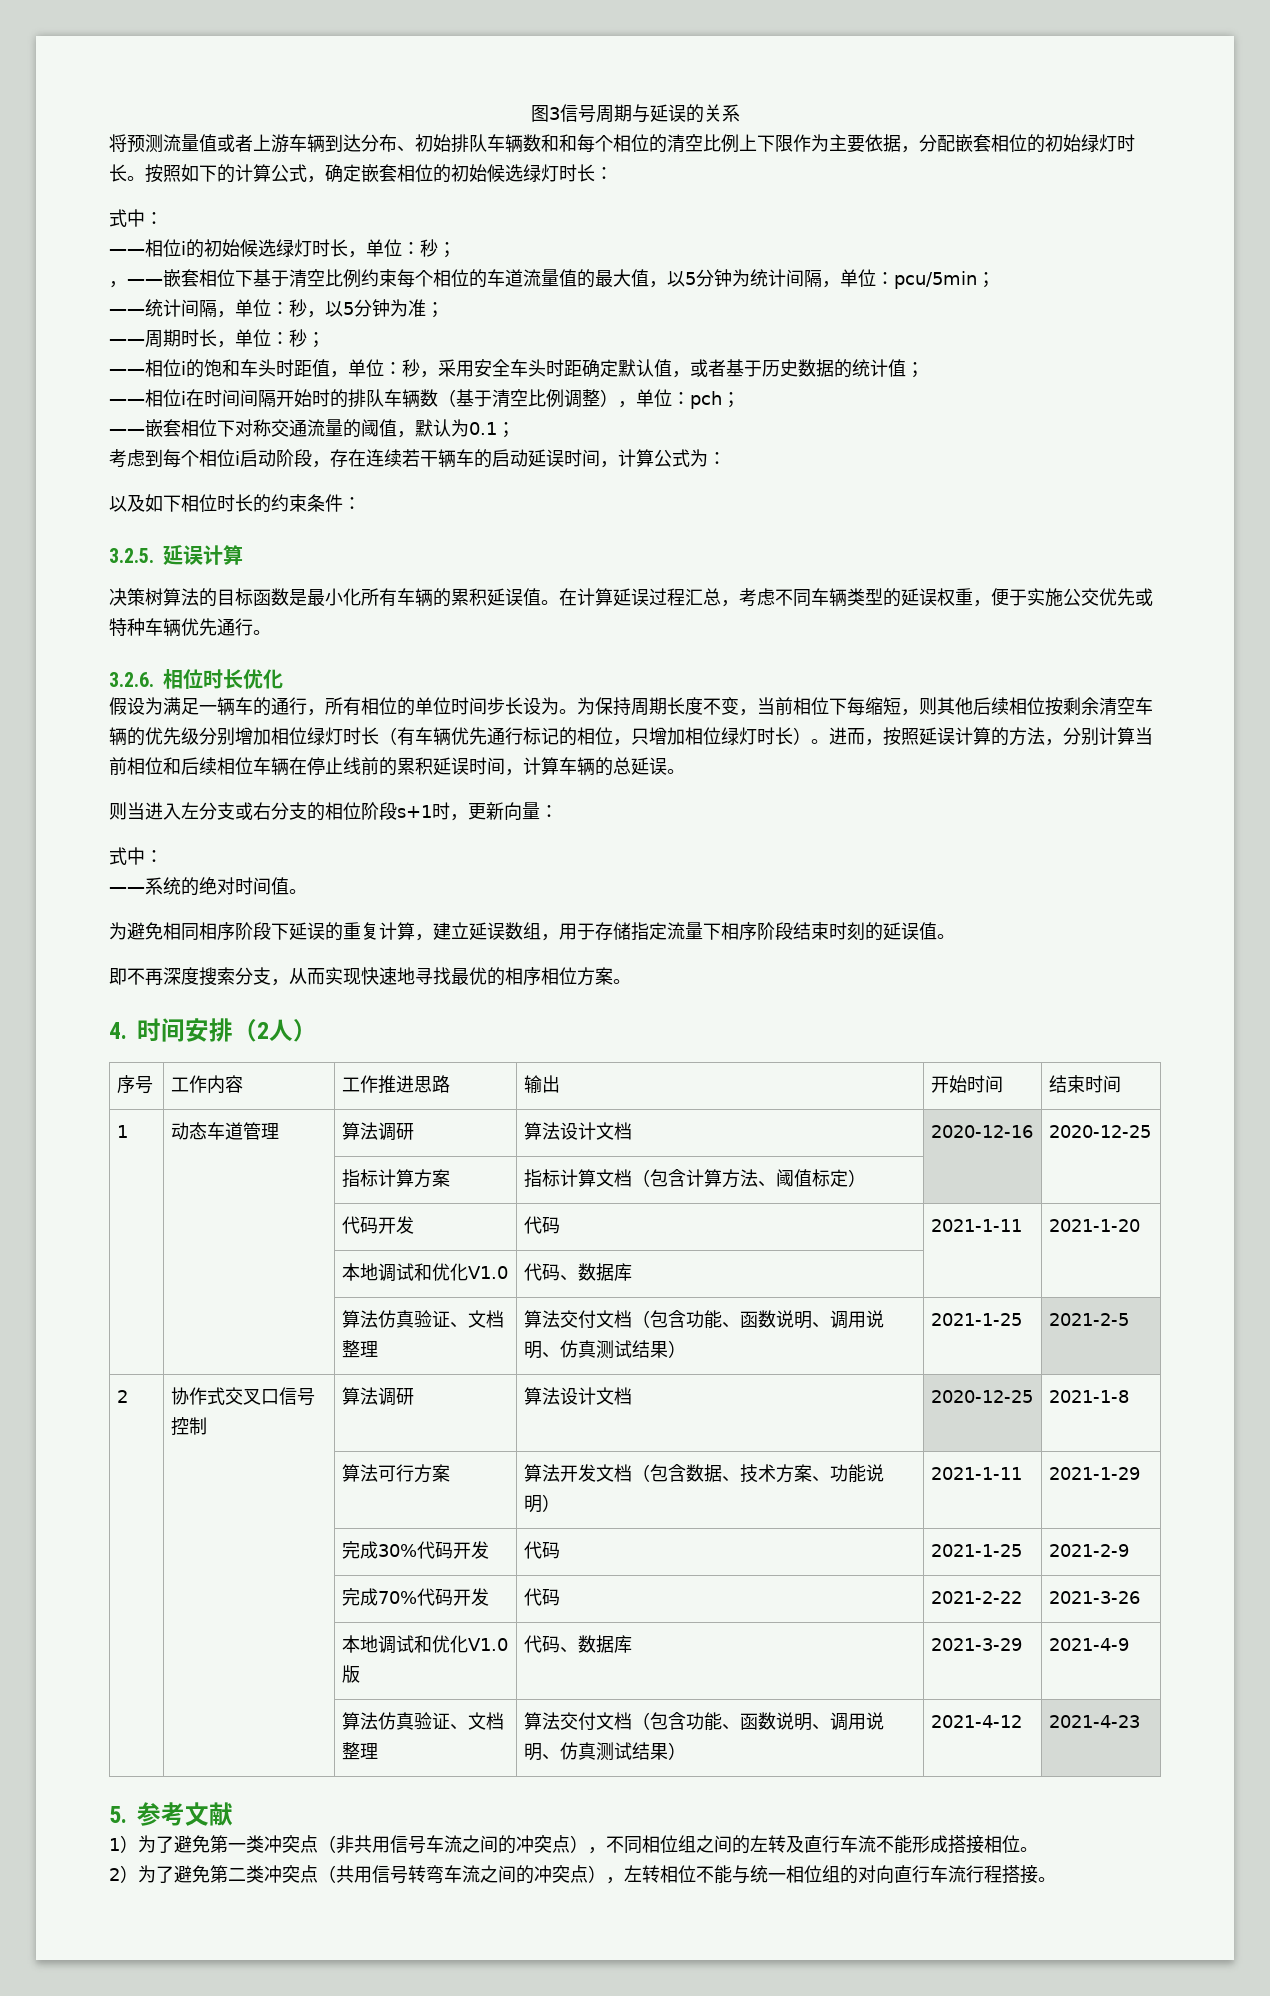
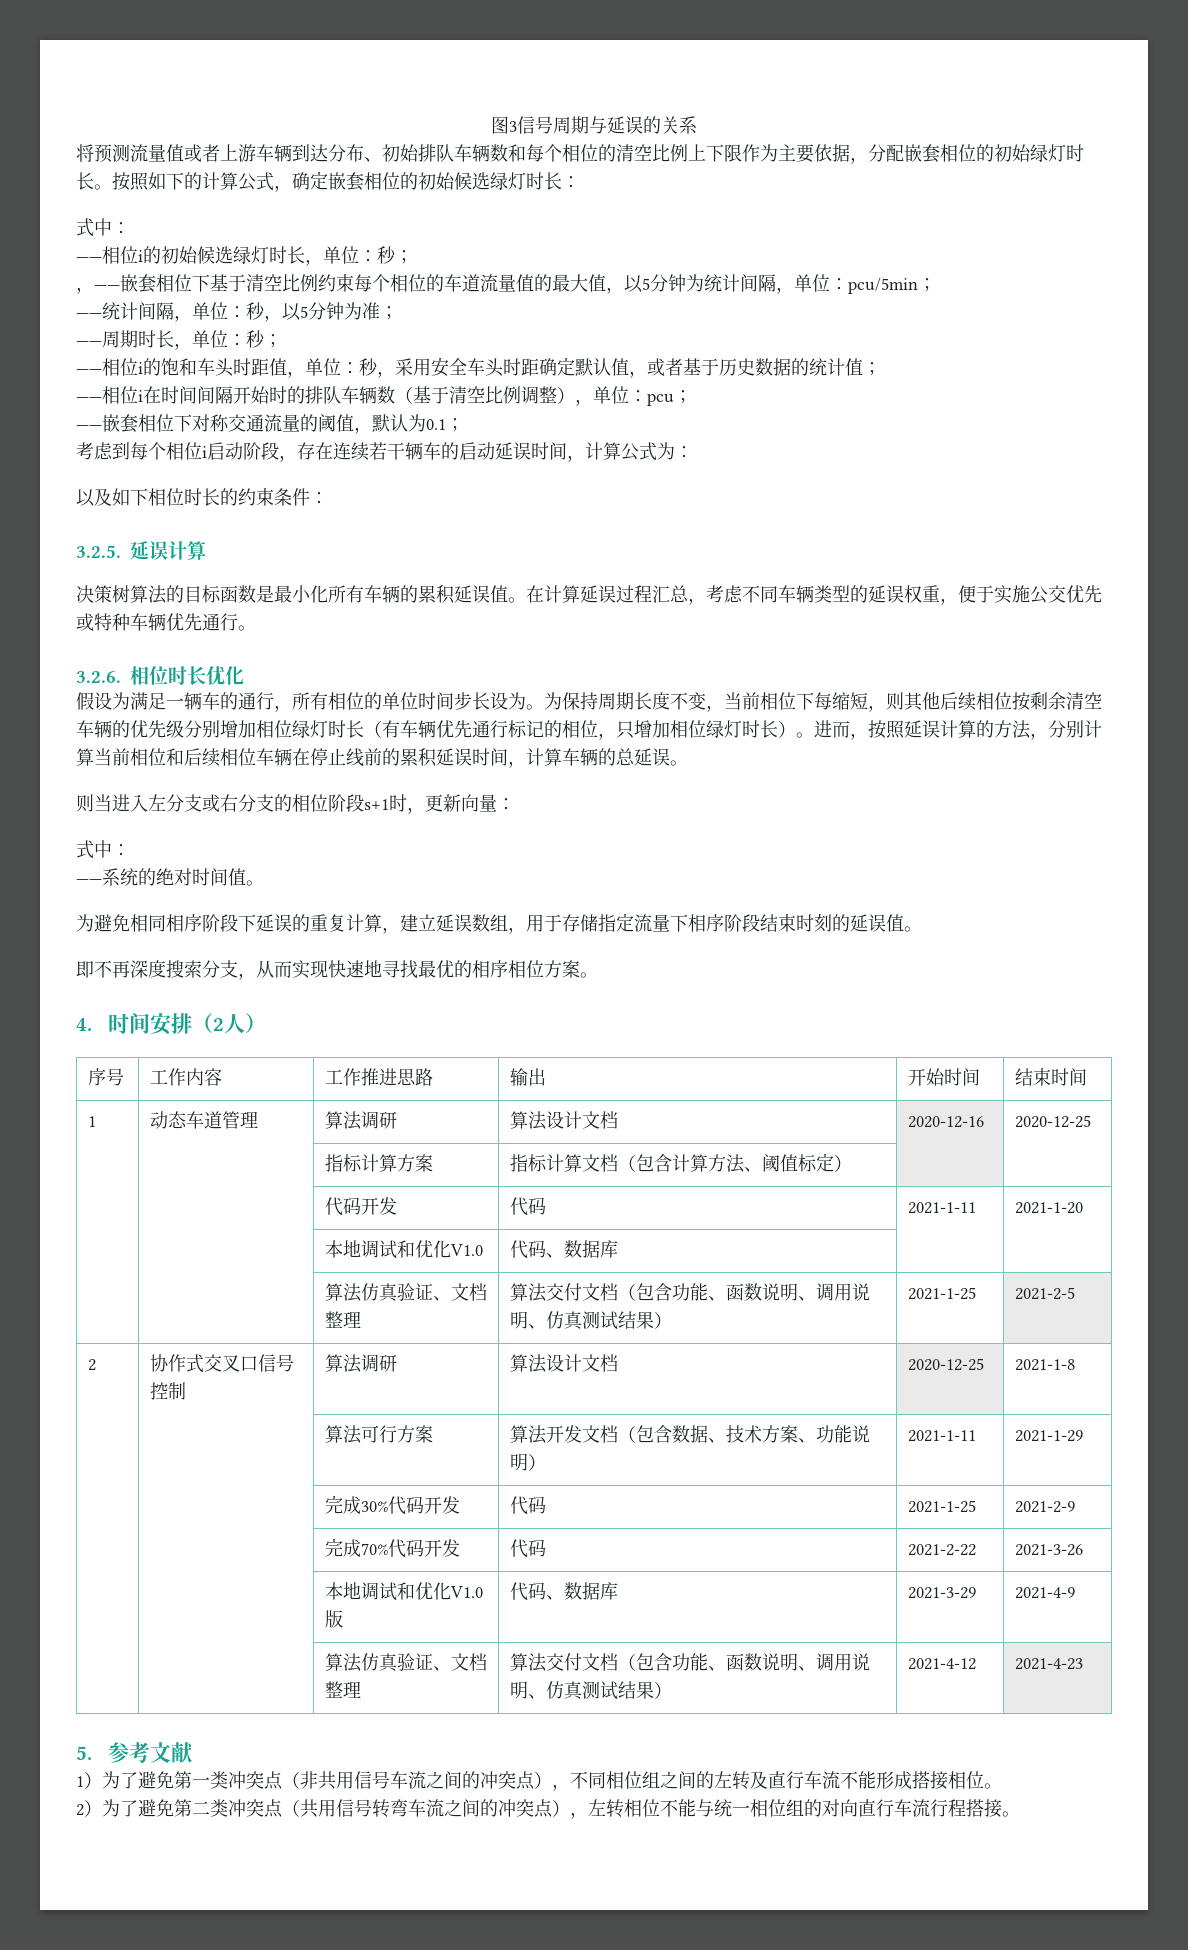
- 将预测流量值或者上游车辆到达分布、初始排队车辆数和和每个相位的清空比例上下限作为主要依据，分配嵌套相位的初始绿灯时长。
+ 将预测流量值或者上游车辆到达分布、初始排队车辆数和每个相位的清空比例上下限作为主要依据，分配嵌套相位的初始绿灯时长。
- ——相位i在时间间隔开始时的排队车辆数（基于清空比例调整），单位：pch；
+ ——相位i在时间间隔开始时的排队车辆数（基于清空比例调整），单位：pcu；

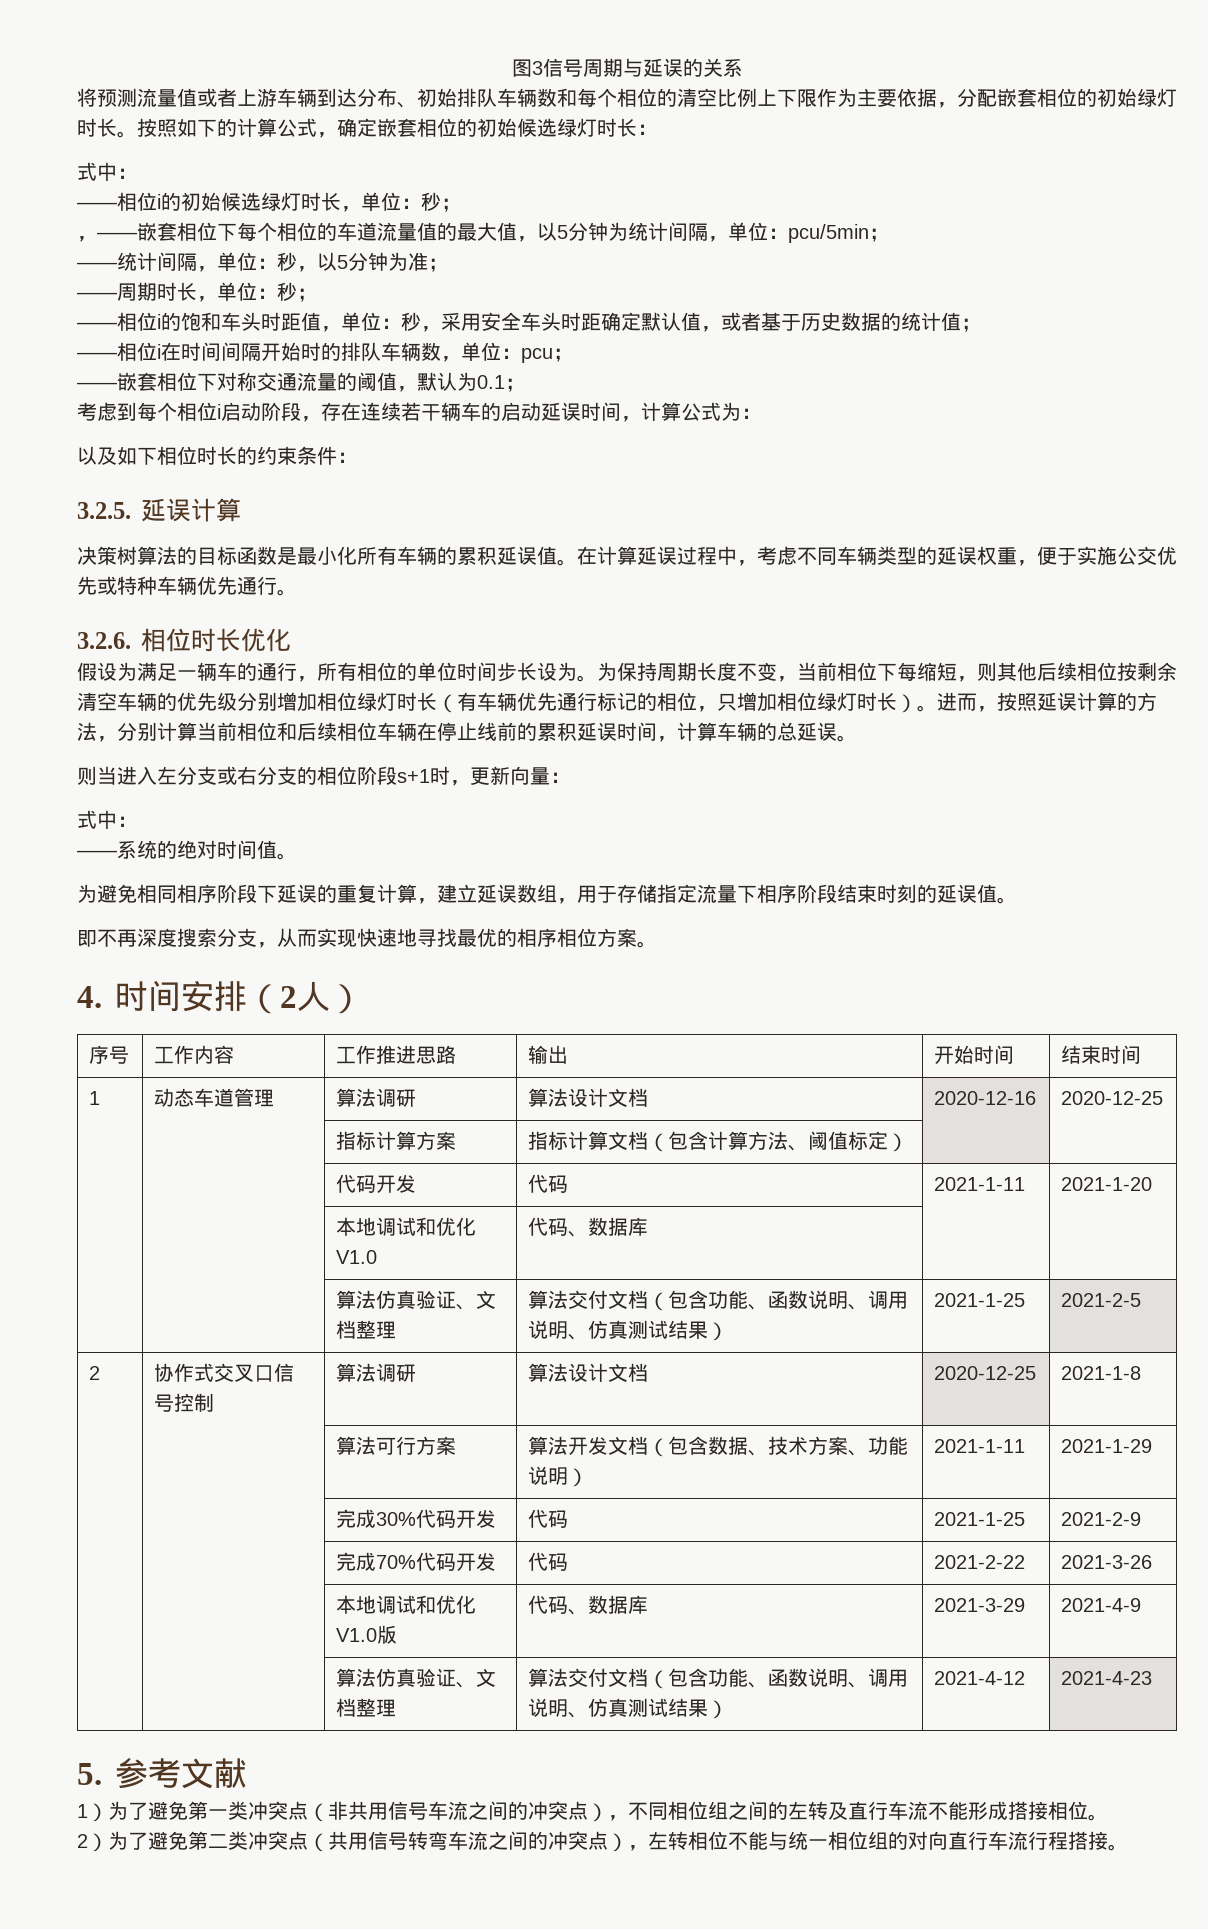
- ，——嵌套相位下基于清空比例约束每个相位的车道流量值的最大值，以5分钟为统计间隔，单位：pcu/5min；
+ ，——嵌套相位下每个相位的车道流量值的最大值，以5分钟为统计间隔，单位：pcu/5min；
- ——相位i在时间间隔开始时的排队车辆数（基于清空比例调整），单位：pcu；
+ ——相位i在时间间隔开始时的排队车辆数，单位：pcu；
- 在计算延误过程汇总，考虑不同车辆类型的延误权重，便于实施公交优先或特种车辆优先通行。
+ 在计算延误过程中，考虑不同车辆类型的延误权重，便于实施公交优先或特种车辆优先通行。

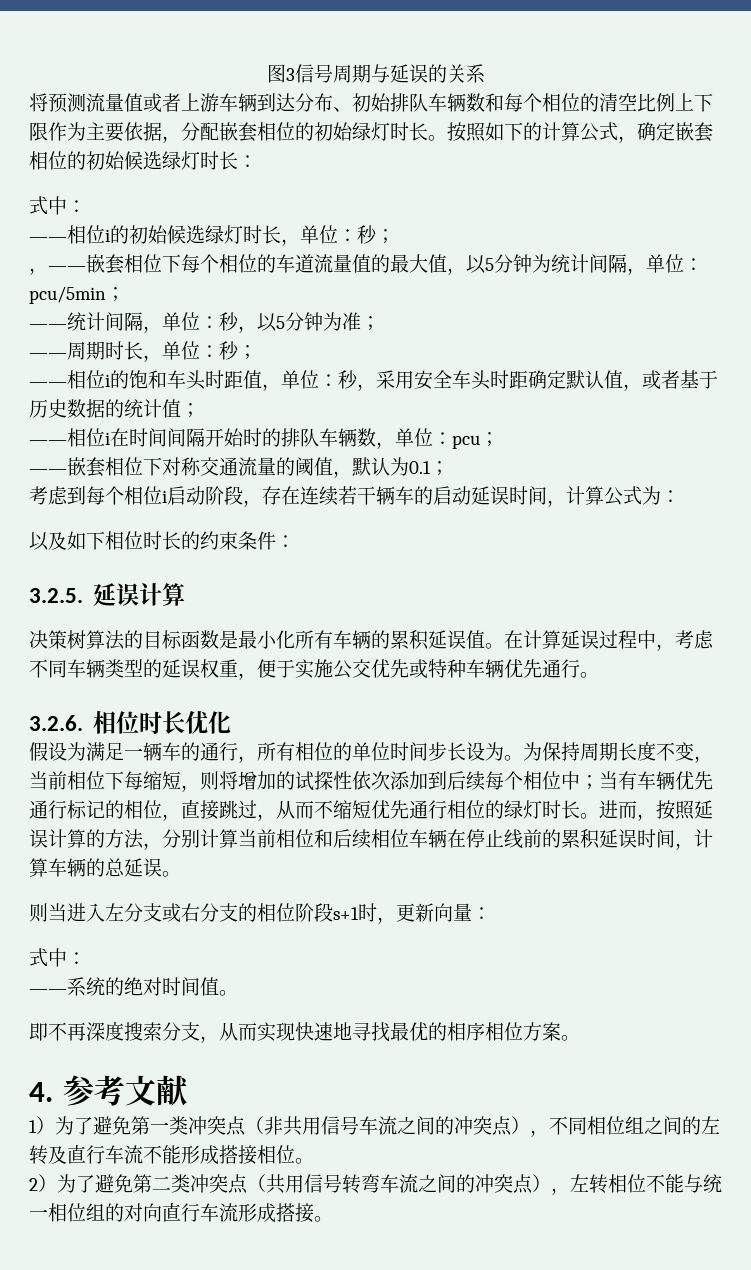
- 为保持周期长度不变，当前相位下每缩短，则其他后续相位按剩余清空车辆的优先级分别增加相位绿灯时长（有车辆优先通行标记的相位，只增加相位绿灯时长）。
+ 为保持周期长度不变，当前相位下每缩短，则将增加的试探性依次添加到后续每个相位中；当有车辆优先通行标记的相位，直接跳过，从而不缩短优先通行相位的绿灯时长。
- 为避免相同相序阶段下延误的重复计算，建立延误数组，用于存储指定流量下相序阶段结束时刻的延误值。
- 4.时间安排（2人）
- 序号 | 工作内容 | 工作推进思路 | 输出 | 开始时间 | 结束时间
- 1 | 动态车道管理 | 算法调研 | 算法设计文档 | 2020-12-16 | 2020-12-25
- | | 指标计算方案 | 指标计算文档（包含计算方法、阈值标定） | |
- | | 代码开发 | 代码 | 2021-1-11 | 2021-1-20
- | | 本地调试和优化V1.0 | 代码、数据库 | |
- | | 算法仿真验证、文档整理 | 算法交付文档（包含功能、函数说明、调用说明、仿真测试结果） | 2021-1-25 | 2021-2-5
- 2 | 协作式交叉口信号控制 | 算法调研 | 算法设计文档 | 2020-12-25 | 2021-1-8
- | | 算法可行方案 | 算法开发文档（包含数据、技术方案、功能说明） | 2021-1-11 | 2021-1-29
- | | 完成30%代码开发 | 代码 | 2021-1-25 | 2021-2-9
- | | 完成70%代码开发 | 代码 | 2021-2-22 | 2021-3-26
- | | 本地调试和优化V1.0版 | 代码、数据库 | 2021-3-29 | 2021-4-9
- | | 算法仿真验证、文档整理 | 算法交付文档（包含功能、函数说明、调用说明、仿真测试结果） | 2021-4-12 | 2021-4-23
- 5.参考文献
+ 4.参考文献
- 2）为了避免第二类冲突点（共用信号转弯车流之间的冲突点），左转相位不能与统一相位组的对向直行车流行程搭接。
+ 2）为了避免第二类冲突点（共用信号转弯车流之间的冲突点），左转相位不能与统一相位组的对向直行车流形成搭接。

